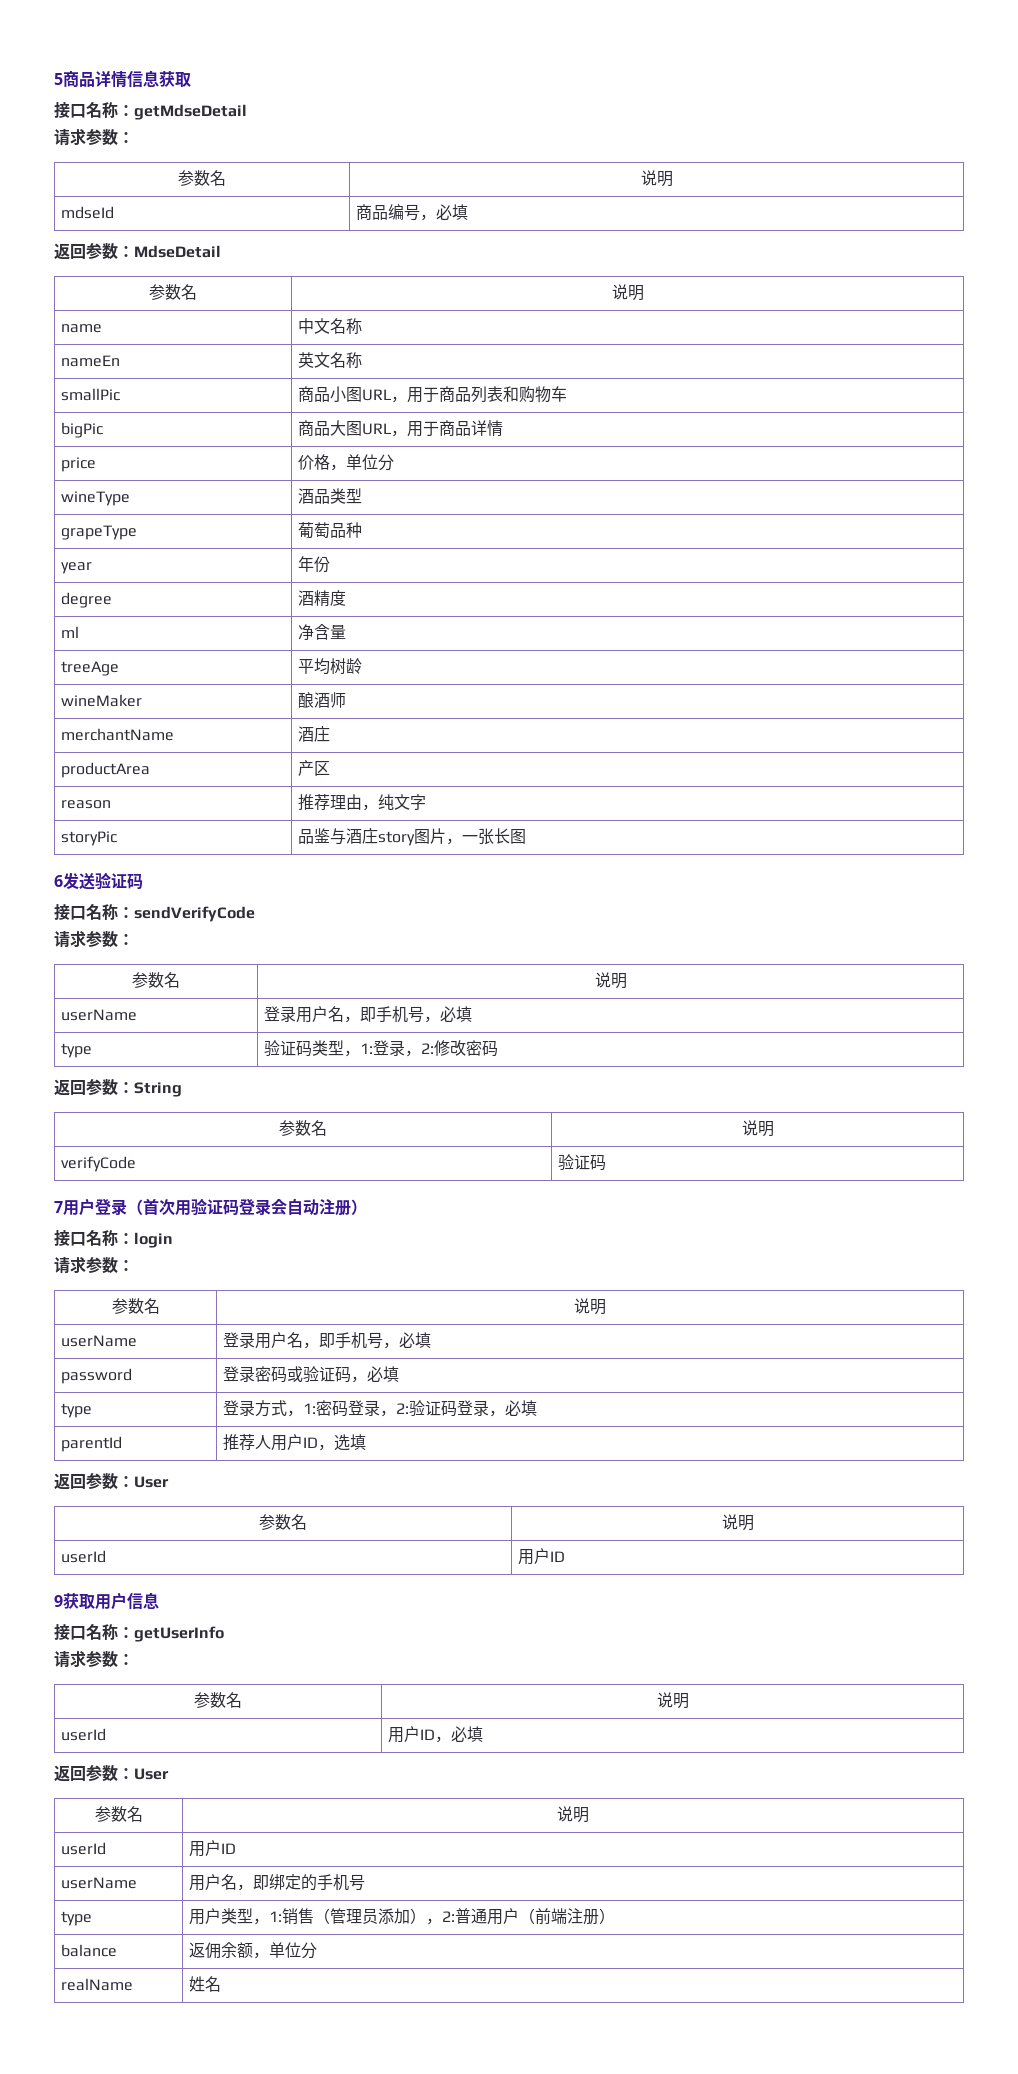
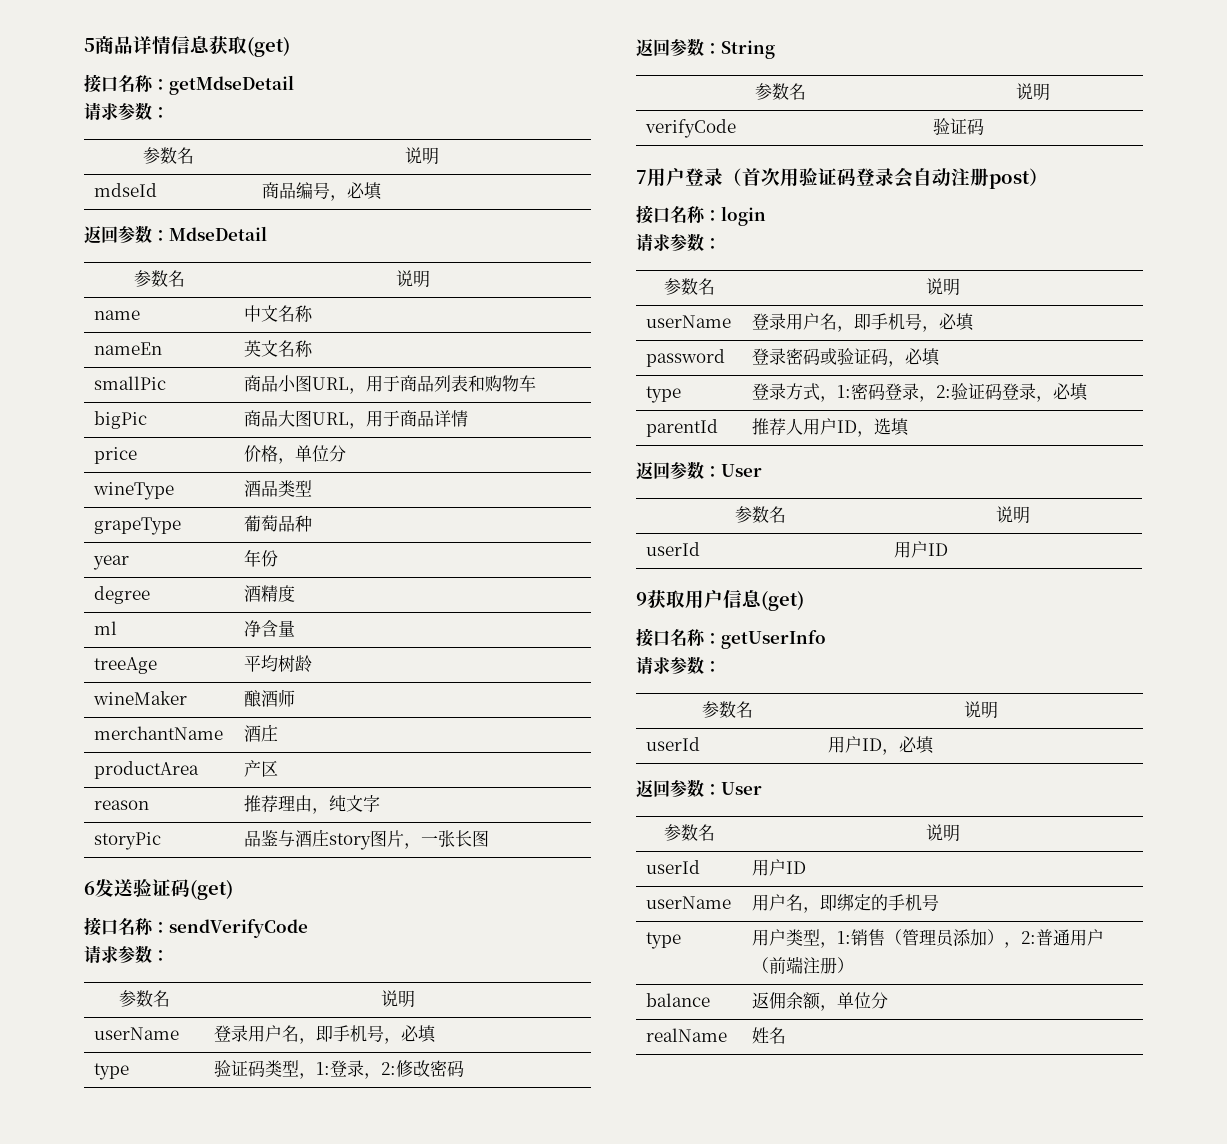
- 5商品详情信息获取
+ 5商品详情信息获取(get)
- 6发送验证码
+ 6发送验证码(get)
- 7用户登录（首次用验证码登录会自动注册）
+ 7用户登录（首次用验证码登录会自动注册post）
- 9获取用户信息
+ 9获取用户信息(get)

